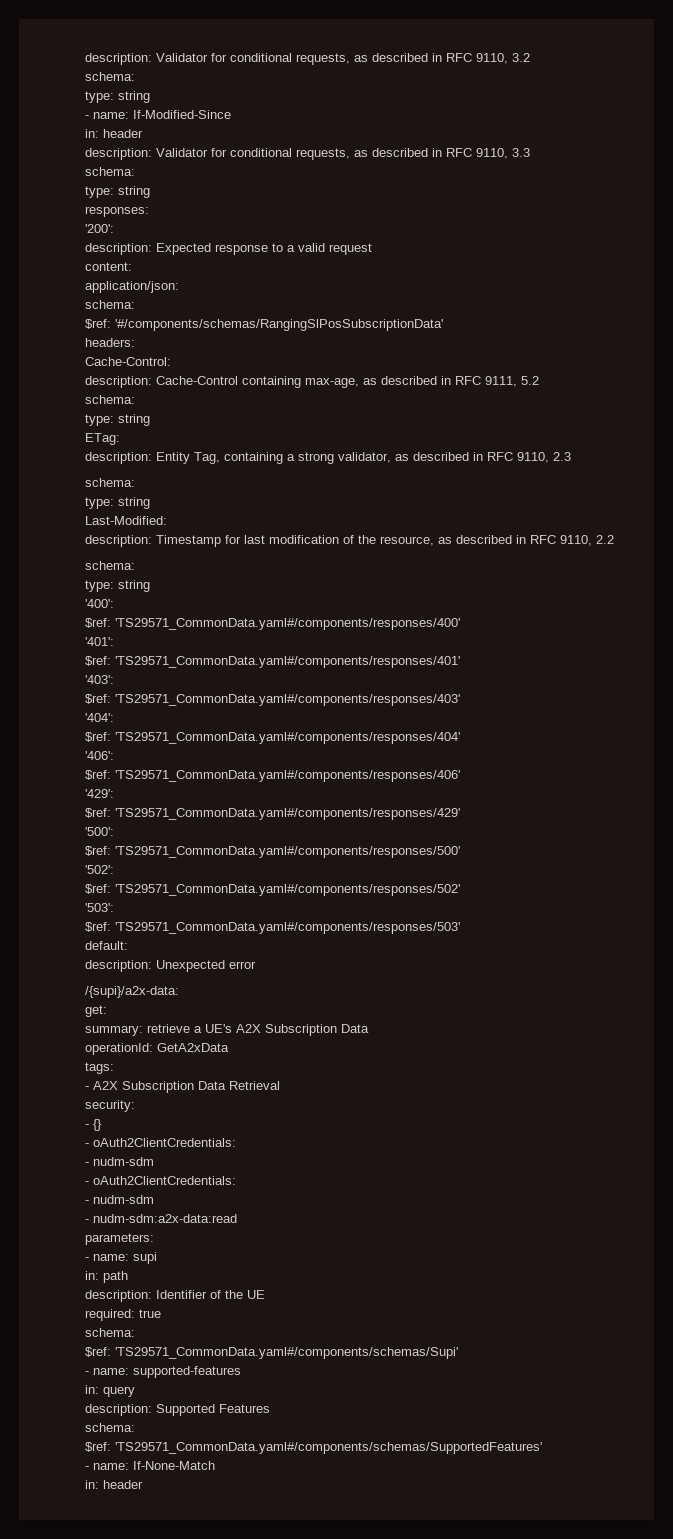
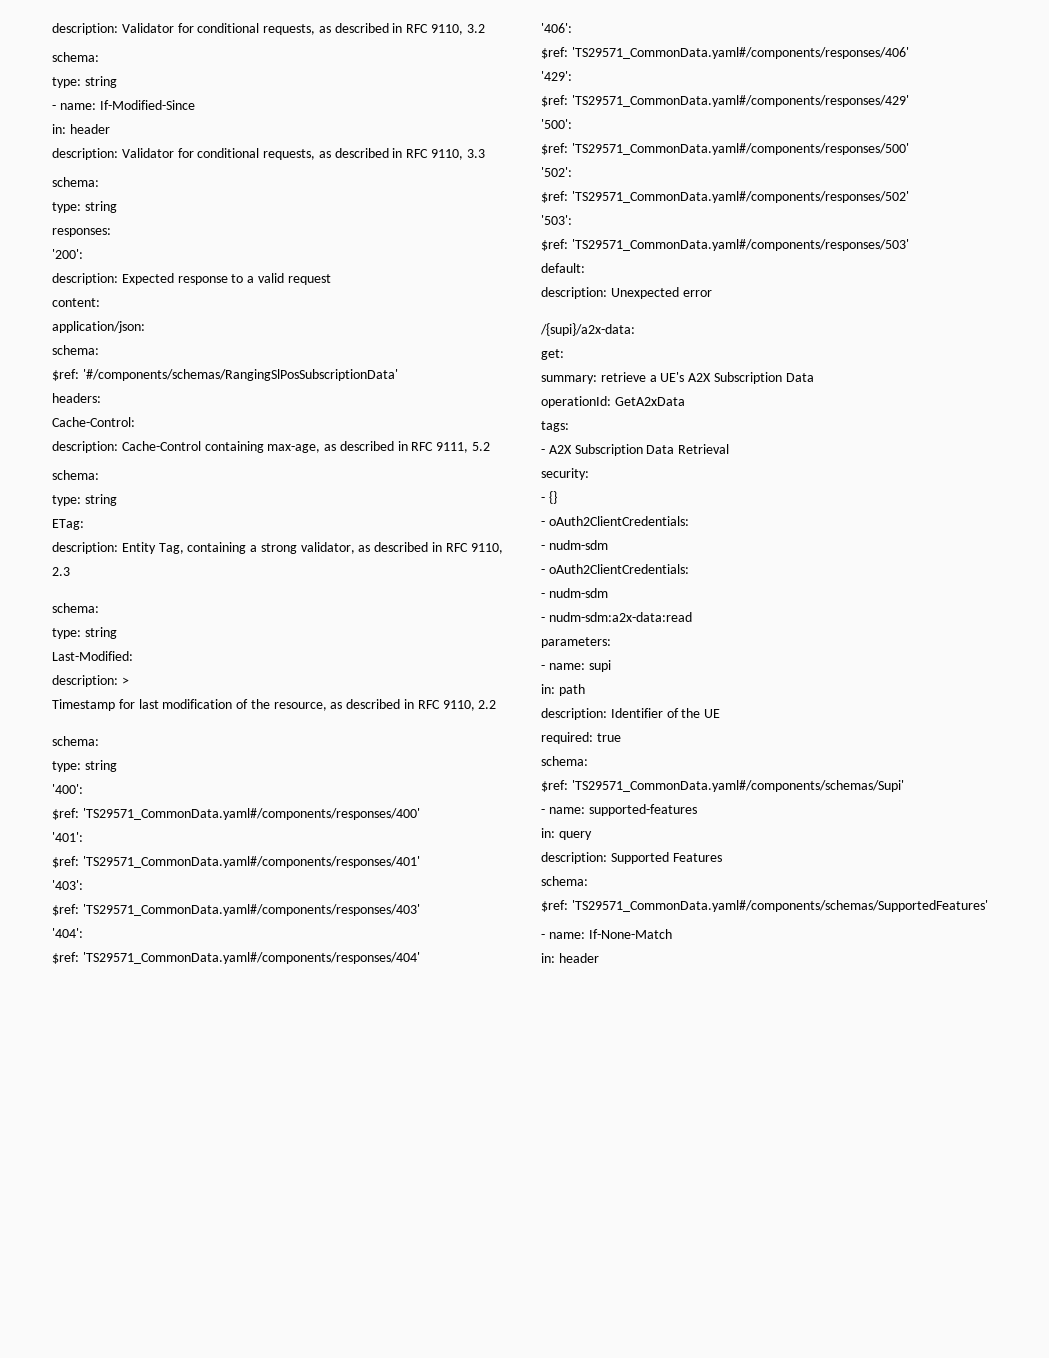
- description: Timestamp for last modification of the resource, as described in RFC 9110, 2.2
+ description: >
+ Timestamp for last modification of the resource, as described in RFC 9110, 2.2

